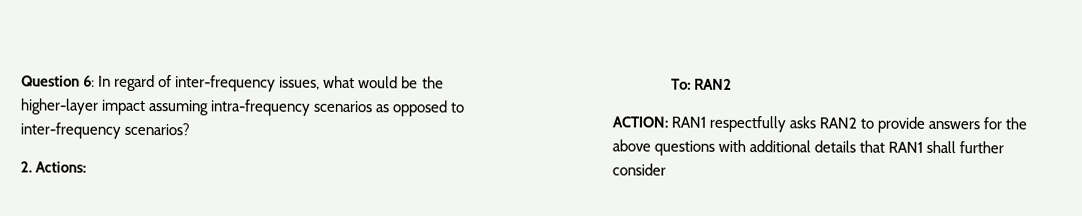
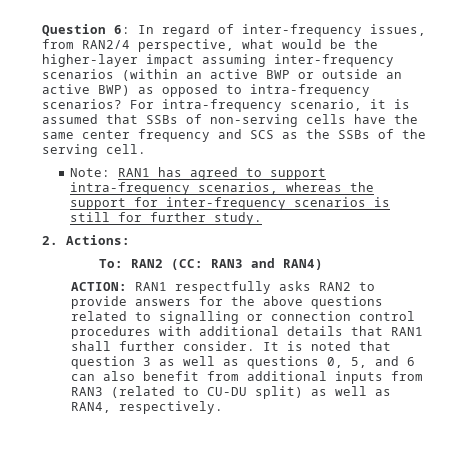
- Question 6: In regard of inter-frequency issues, what would be the higher-layer impact assuming intra-frequency scenarios as opposed to inter-frequency scenarios?
+ Question 6: In regard of inter-frequency issues, from RAN2/4 perspective, what would be the higher-layer impact assuming inter-frequency scenarios (within an active BWP or outside an active BWP) as opposed to intra-frequency scenarios? For intra-frequency scenario, it is assumed that SSBs of non-serving cells have the same center frequency and SCS as the SSBs of the serving cell.
+ Note: RAN1 has agreed to support intra-frequency scenarios, whereas the support for inter-frequency scenarios is still for further study.
- To: RAN2
+ To: RAN2 (CC: RAN3 and RAN4)
- ACTION: RAN1 respectfully asks RAN2 to provide answers for the above questions with additional details that RAN1 shall further consider
+ ACTION: RAN1 respectfully asks RAN2 to provide answers for the above questions related to signalling or connection control procedures with additional details that RAN1 shall further consider. It is noted that question 3 as well as questions 0, 5, and 6 can also benefit from additional inputs from RAN3 (related to CU-DU split) as well as RAN4, respectively.

